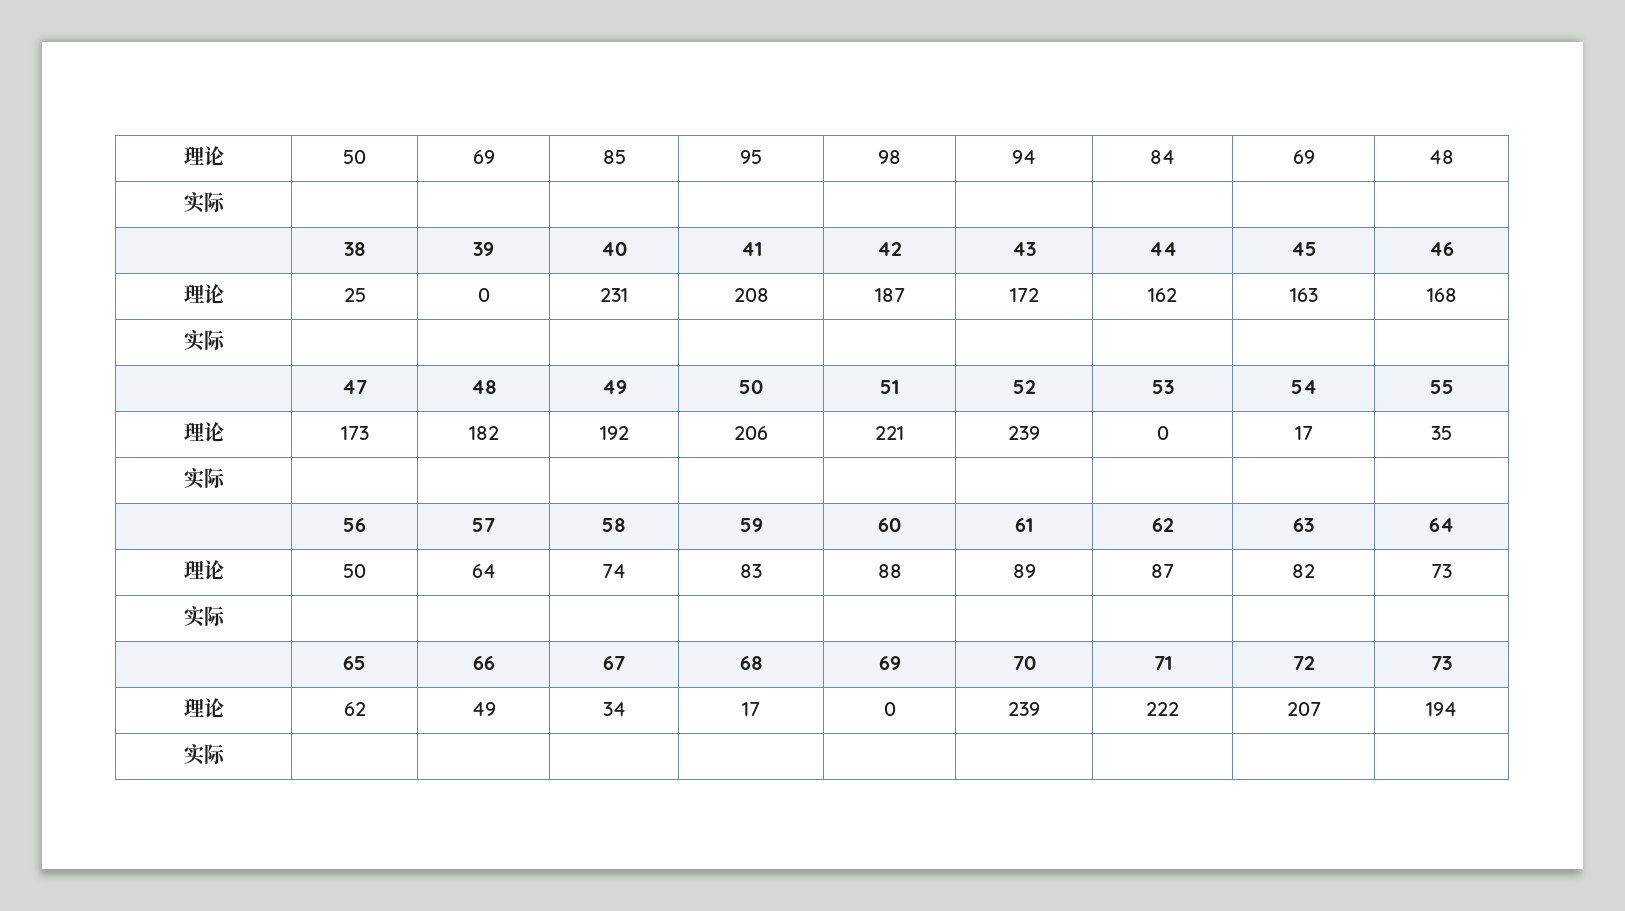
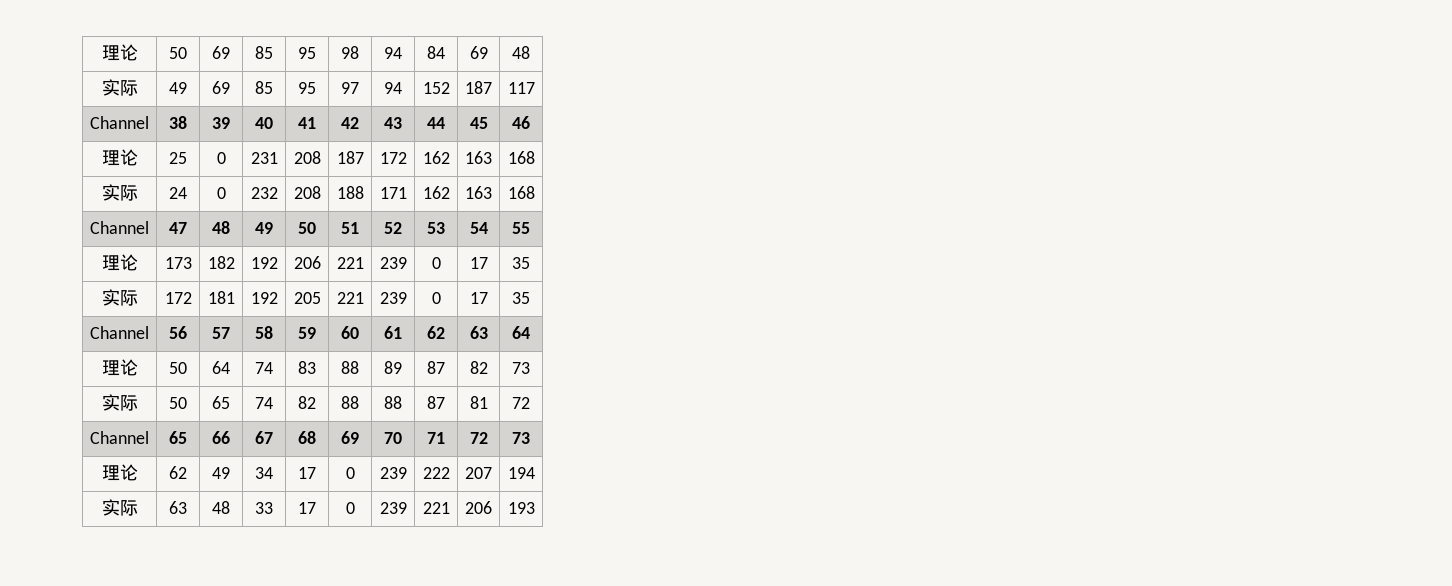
  理论 | 50 | 69 | 85 | 95 | 98 | 94 | 84 | 69 | 48
- 实际 | | | | | | | | |
- | 38 | 39 | 40 | 41 | 42 | 43 | 44 | 45 | 46
+ 实际 | 49 | 69 | 85 | 95 | 97 | 94 | 152 | 187 | 117
+ Channel | 38 | 39 | 40 | 41 | 42 | 43 | 44 | 45 | 46
  理论 | 25 | 0 | 231 | 208 | 187 | 172 | 162 | 163 | 168
- 实际 | | | | | | | | |
- | 47 | 48 | 49 | 50 | 51 | 52 | 53 | 54 | 55
+ 实际 | 24 | 0 | 232 | 208 | 188 | 171 | 162 | 163 | 168
+ Channel | 47 | 48 | 49 | 50 | 51 | 52 | 53 | 54 | 55
  理论 | 173 | 182 | 192 | 206 | 221 | 239 | 0 | 17 | 35
- 实际 | | | | | | | | |
- | 56 | 57 | 58 | 59 | 60 | 61 | 62 | 63 | 64
+ 实际 | 172 | 181 | 192 | 205 | 221 | 239 | 0 | 17 | 35
+ Channel | 56 | 57 | 58 | 59 | 60 | 61 | 62 | 63 | 64
  理论 | 50 | 64 | 74 | 83 | 88 | 89 | 87 | 82 | 73
- 实际 | | | | | | | | |
- | 65 | 66 | 67 | 68 | 69 | 70 | 71 | 72 | 73
+ 实际 | 50 | 65 | 74 | 82 | 88 | 88 | 87 | 81 | 72
+ Channel | 65 | 66 | 67 | 68 | 69 | 70 | 71 | 72 | 73
  理论 | 62 | 49 | 34 | 17 | 0 | 239 | 222 | 207 | 194
- 实际 | | | | | | | | |
+ 实际 | 63 | 48 | 33 | 17 | 0 | 239 | 221 | 206 | 193

